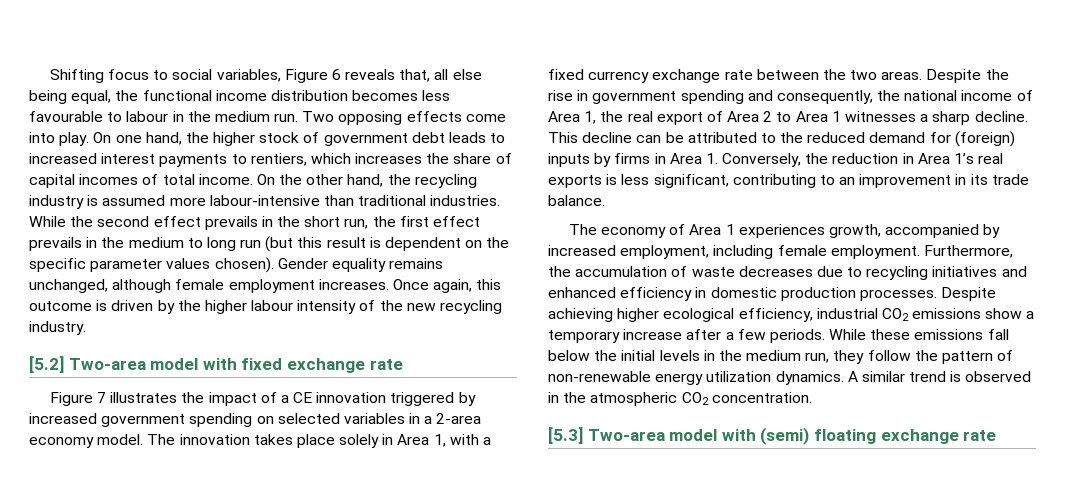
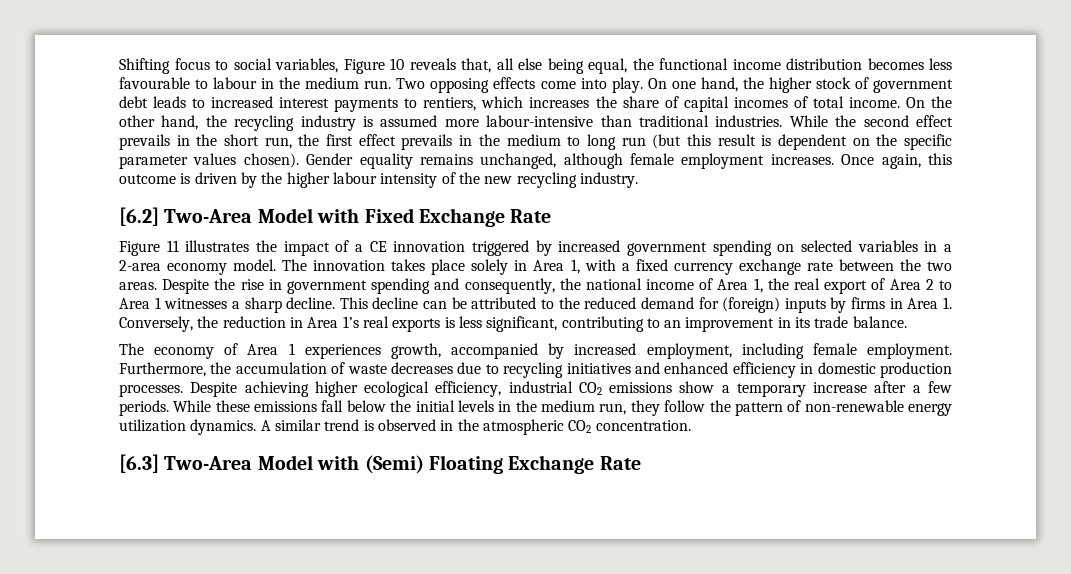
- Shifting focus to social variables, Figure 6 reveals that, all else being equal, the functional income distribution becomes less favourable to labour in the medium run.
+ Shifting focus to social variables, Figure 10 reveals that, all else being equal, the functional income distribution becomes less favourable to labour in the medium run.
- [5.2] Two-area model with fixed exchange rate
- Figure 7 illustrates the impact of a CE innovation triggered by increased government spending on selected variables in a 2-area economy model.
+ [6.2] Two-Area Model with Fixed Exchange Rate
+ Figure 11 illustrates the impact of a CE innovation triggered by increased government spending on selected variables in a 2-area economy model.
- [5.3] Two-area model with (semi) floating exchange rate
+ [6.3] Two-Area Model with (Semi) Floating Exchange Rate

